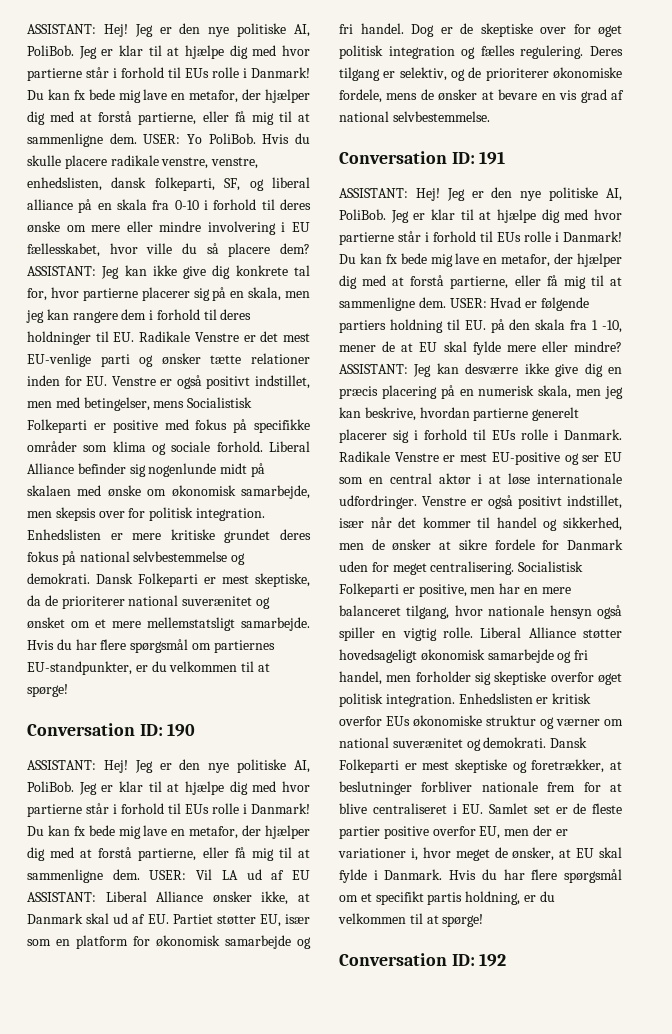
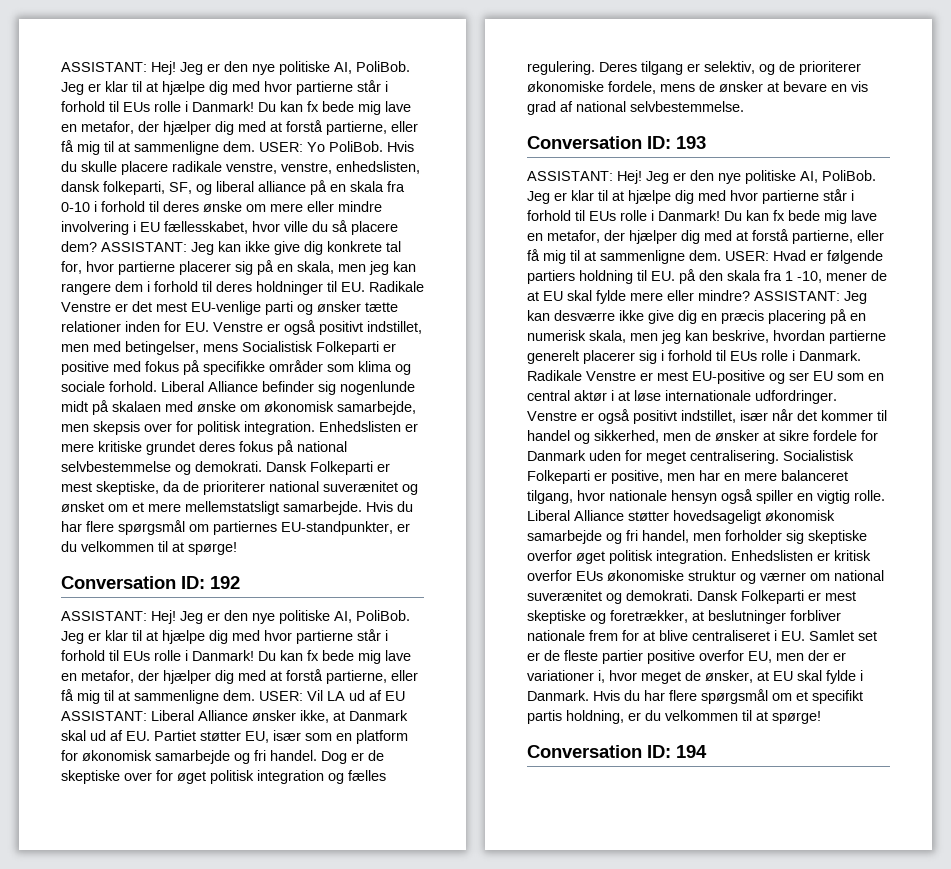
- Conversation ID: 190
+ Conversation ID: 192
- Conversation ID: 191
+ Conversation ID: 193
- Conversation ID: 192
+ Conversation ID: 194

